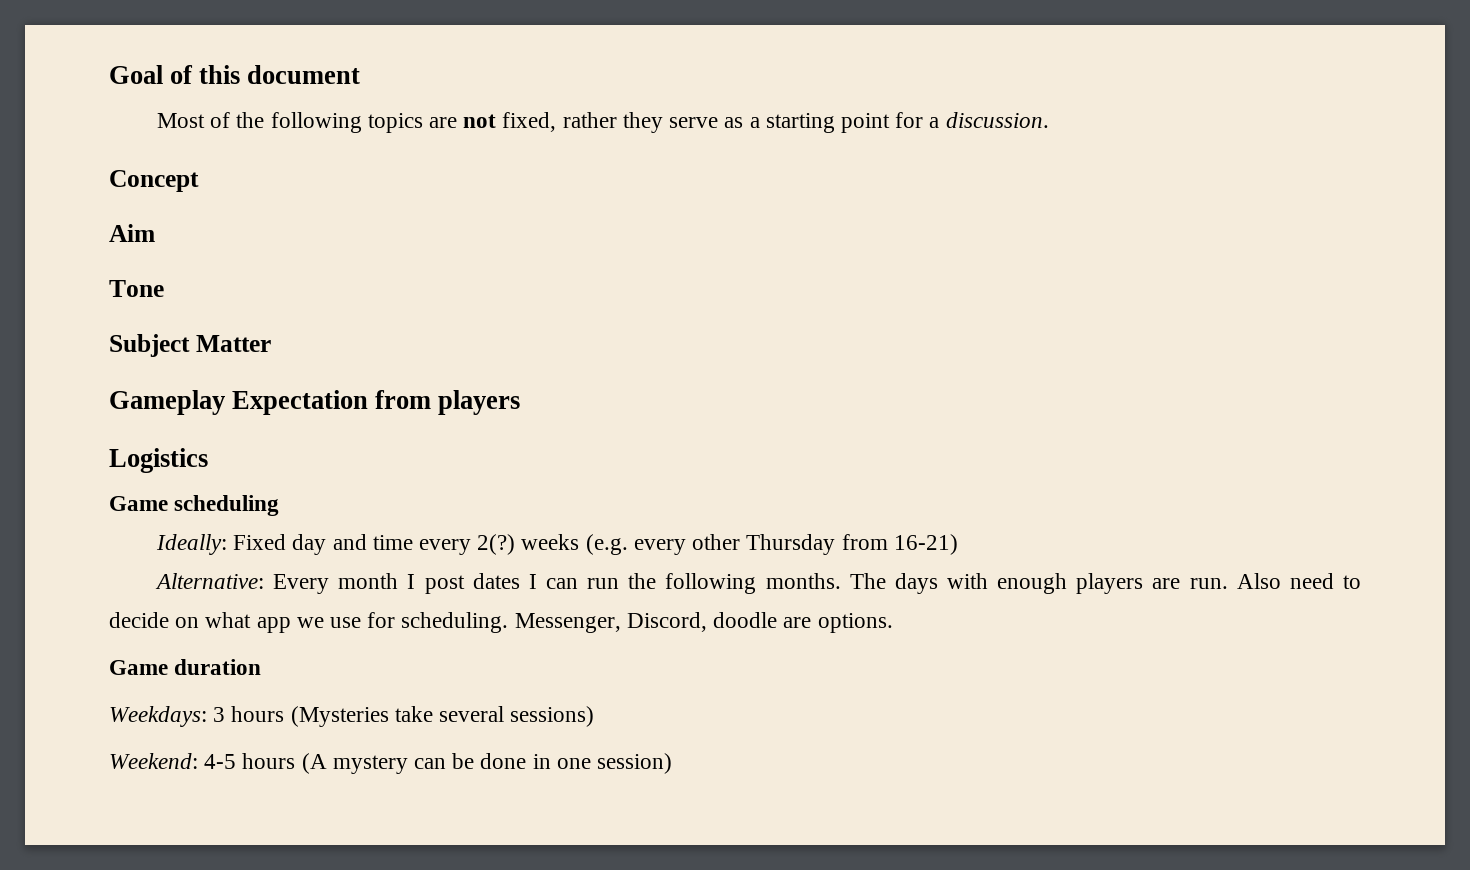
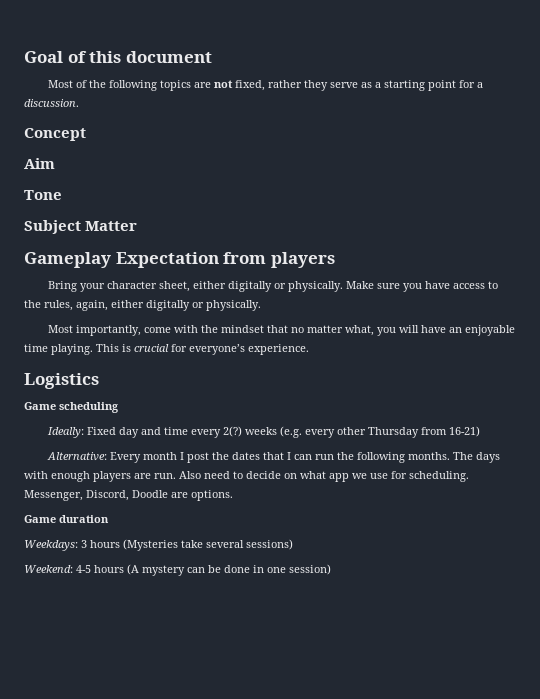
+ Bring your character sheet, either digitally or physically. Make sure you have access to the rules, again, either digitally or physically.
+ Most importantly, come with the mindset that no matter what, you will have an enjoyable time playing. This is crucial for everyone’s experience.
- Alternative: Every month I post dates I can run the following months.
+ Alternative: Every month I post the dates that I can run the following months.
- Messenger, Discord, doodle are options.
+ Messenger, Discord, Doodle are options.

